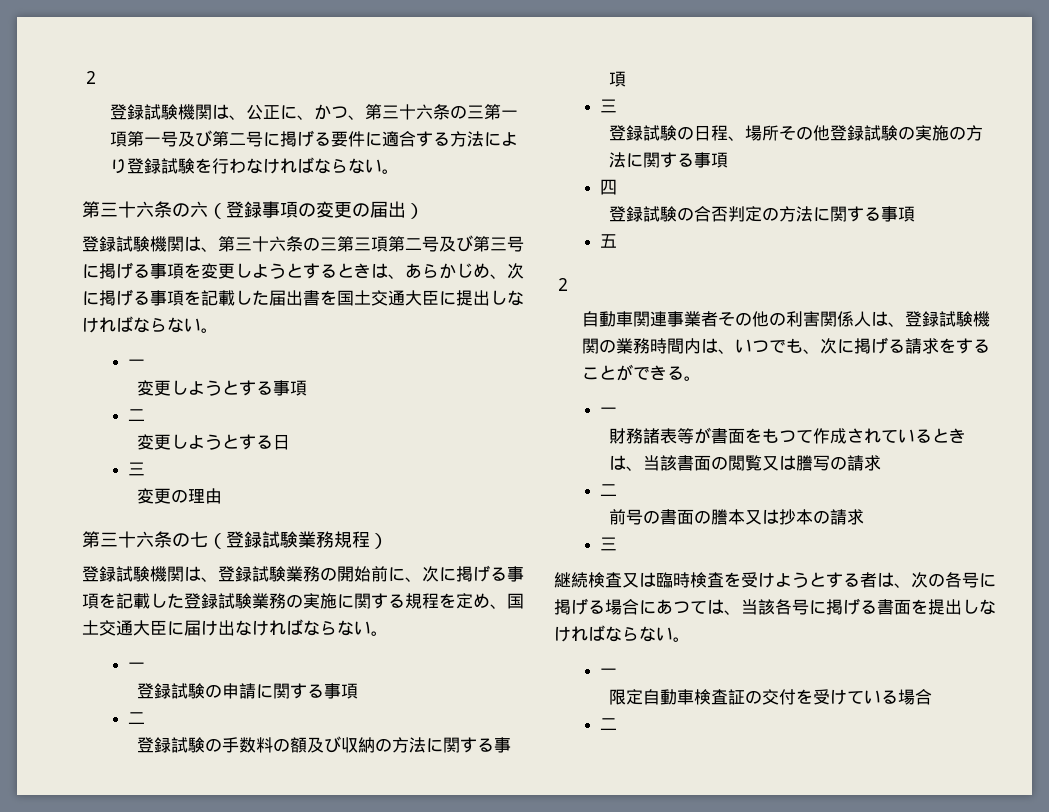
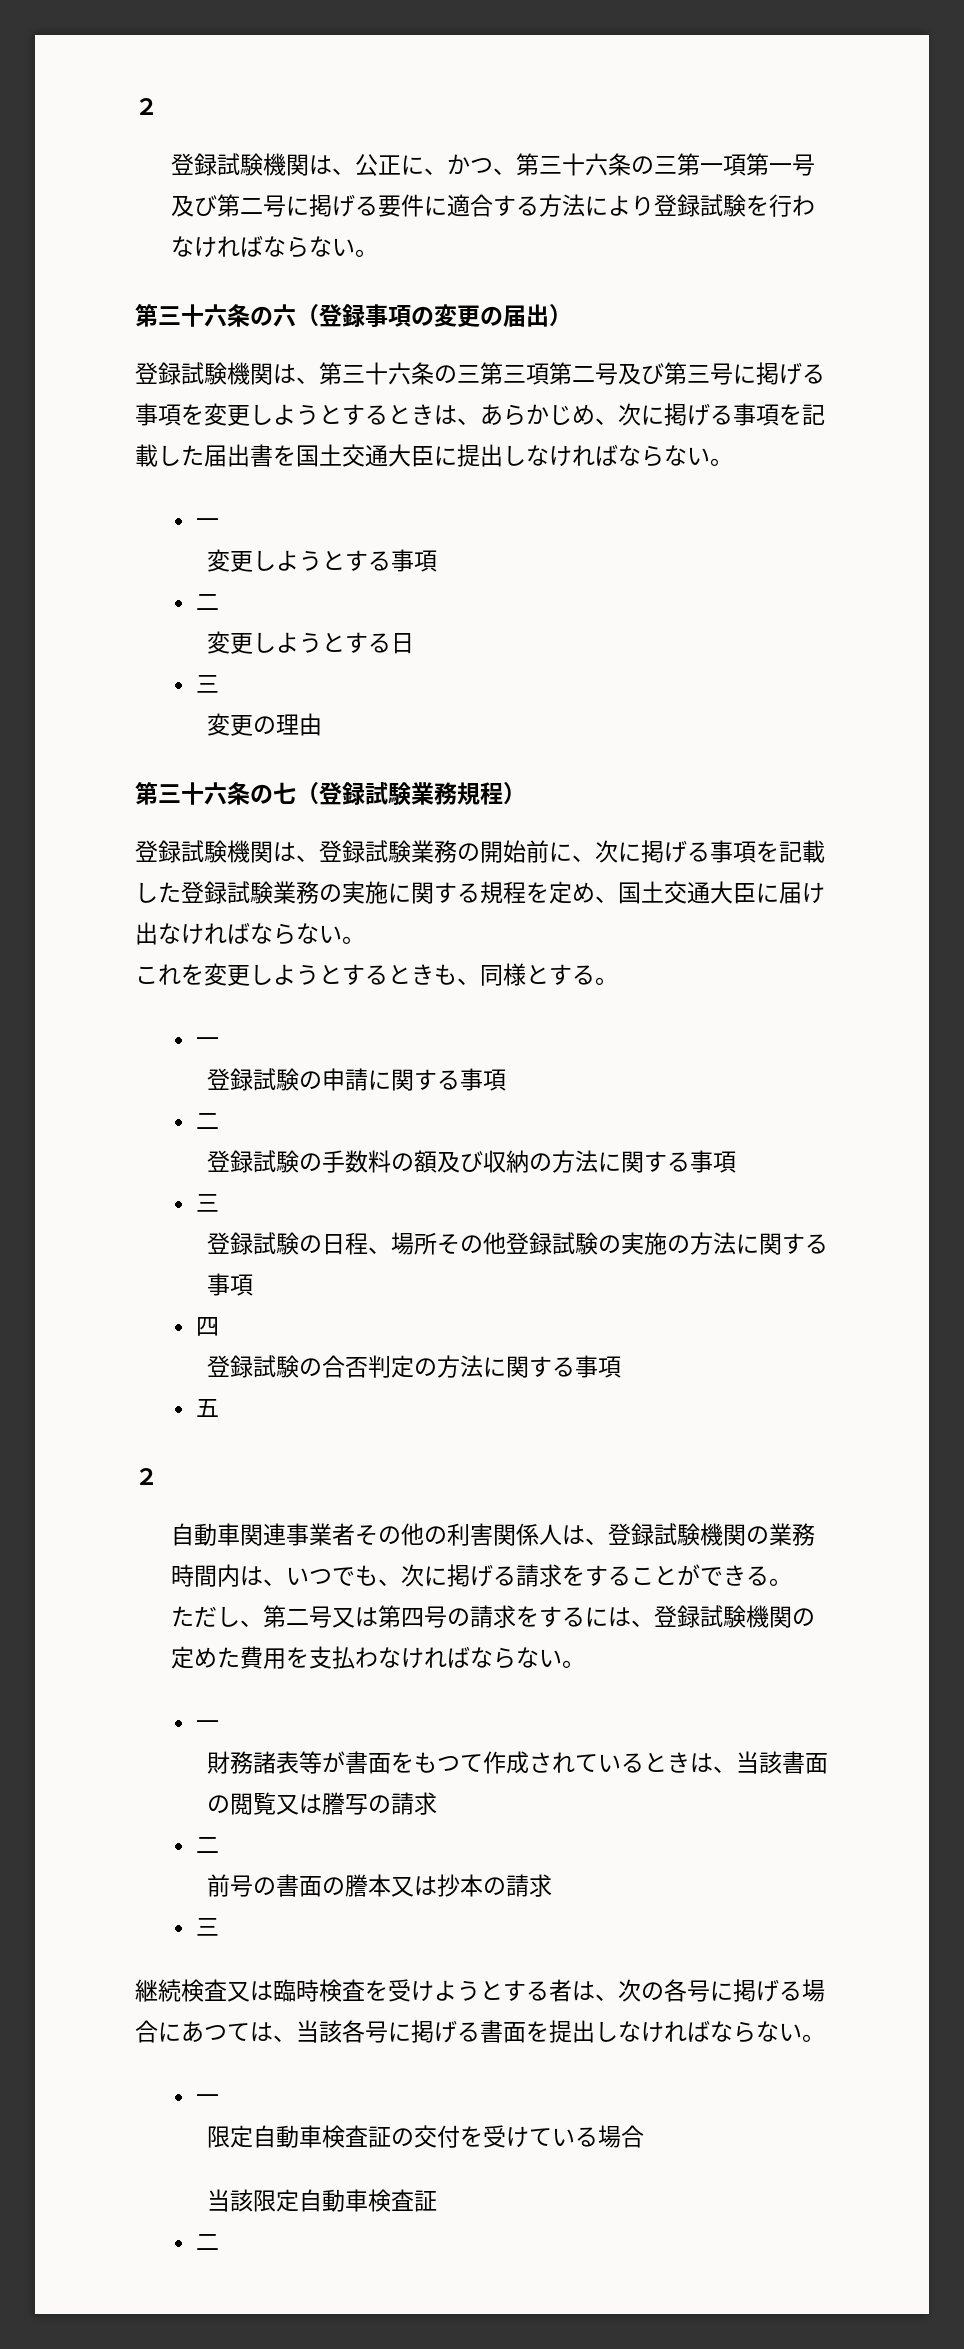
+ これを変更しようとするときも、同様とする。
+ ただし、第二号又は第四号の請求をするには、登録試験機関の定めた費用を支払わなければならない。
+ 当該限定自動車検査証

